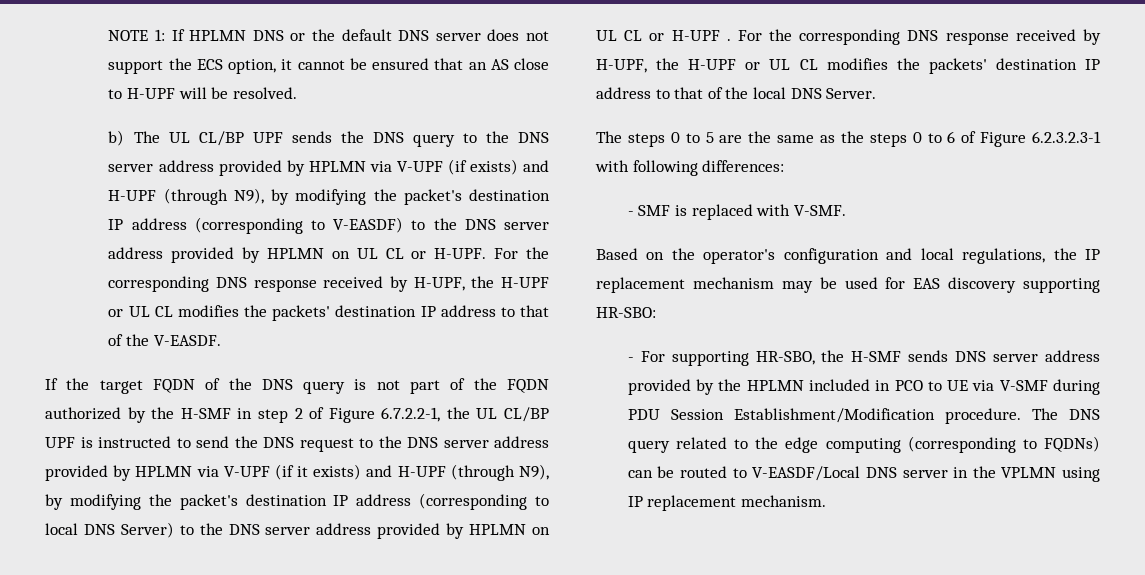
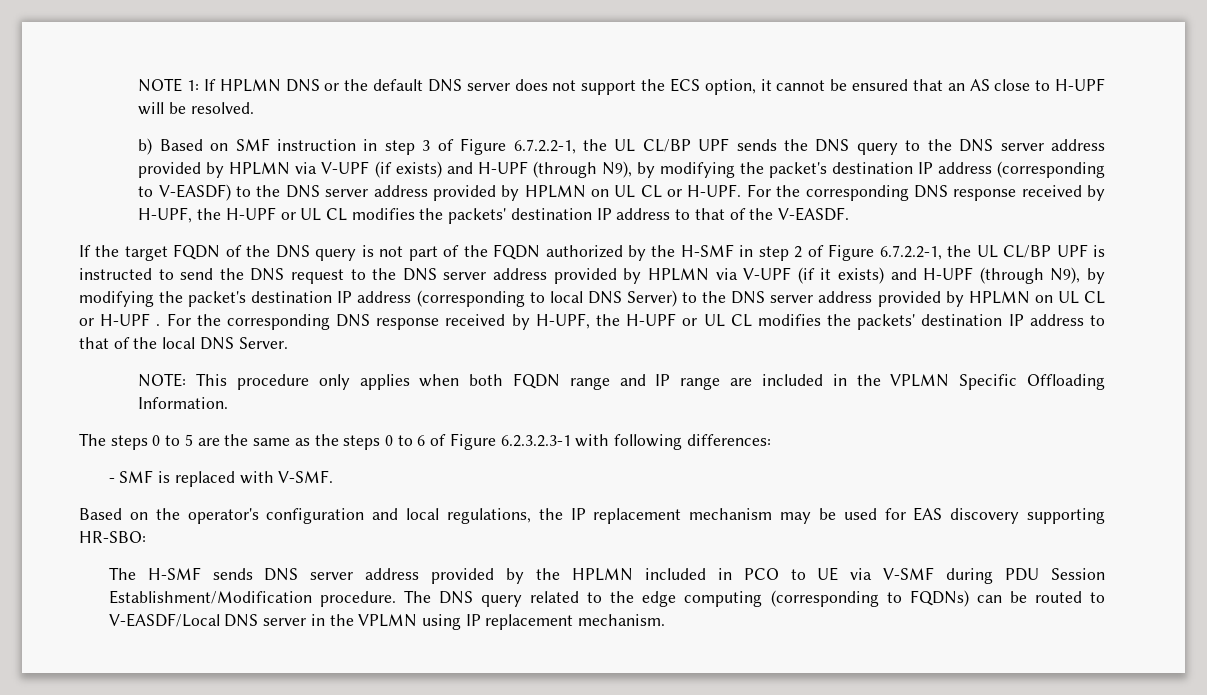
- b) The UL CL/BP UPF sends the DNS query to the DNS server address provided by HPLMN via V-UPF (if exists) and H-UPF (through N9), by modifying the packet's destination IP address (corresponding to V-EASDF) to the DNS server address provided by HPLMN on UL CL or H-UPF.
+ b) Based on SMF instruction in step 3 of Figure 6.7.2.2-1, the UL CL/BP UPF sends the DNS query to the DNS server address provided by HPLMN via V-UPF (if exists) and H-UPF (through N9), by modifying the packet's destination IP address (corresponding to V-EASDF) to the DNS server address provided by HPLMN on UL CL or H-UPF.
+ NOTE: This procedure only applies when both FQDN range and IP range are included in the VPLMN Specific Offloading Information.
- - For supporting HR-SBO, the H-SMF sends DNS server address provided by the HPLMN included in PCO to UE via V-SMF during PDU Session Establishment/Modification procedure.
+ The H-SMF sends DNS server address provided by the HPLMN included in PCO to UE via V-SMF during PDU Session Establishment/Modification procedure.

